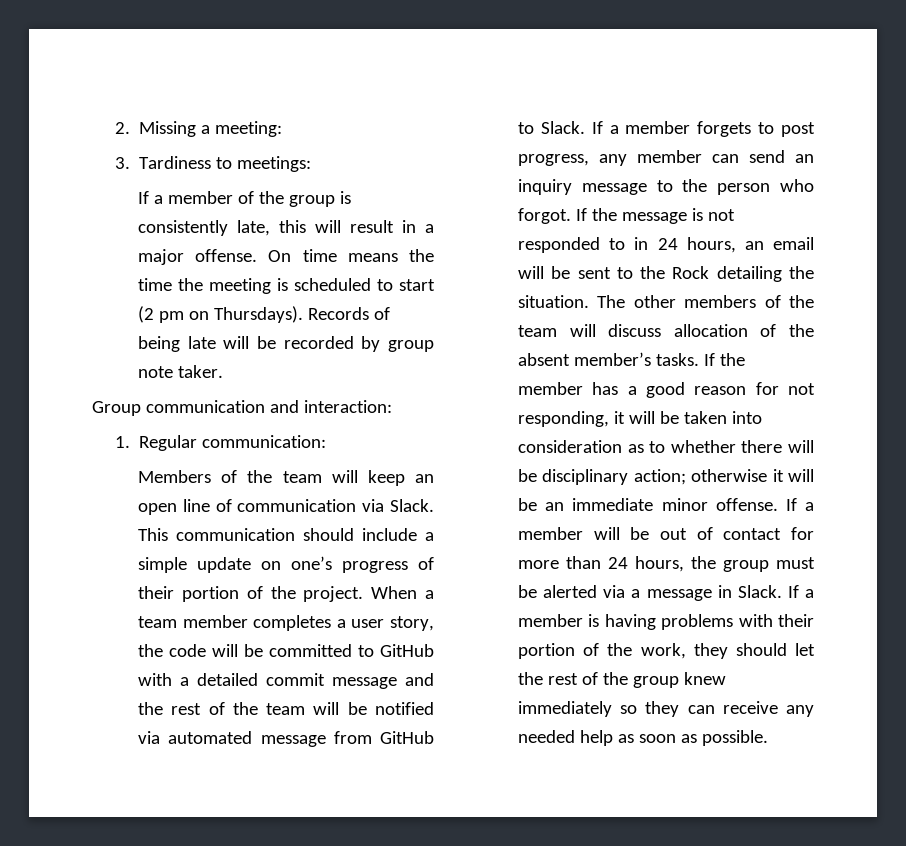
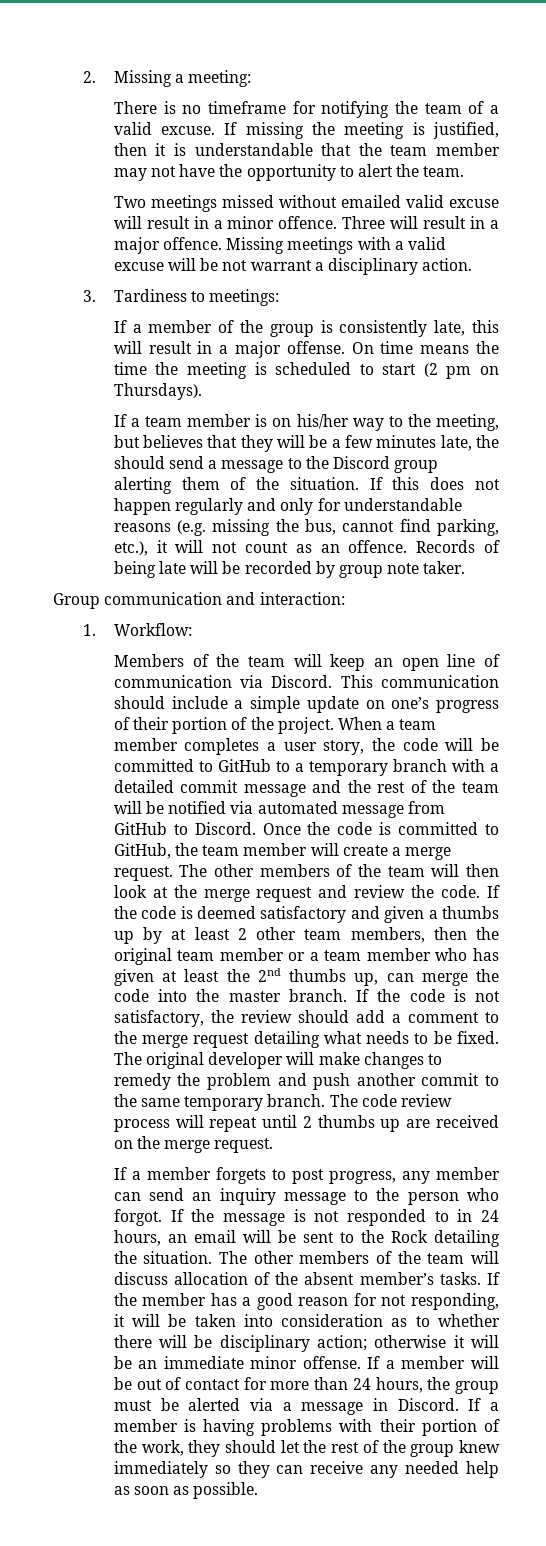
+ There is no timeframe for notifying the team of a valid excuse. If missing the meeting is justified, then it is understandable that the team member may not have the opportunity to alert the team.
+ Two meetings missed without emailed valid excuse will result in a minor offence. Three will result in a major offence. Missing meetings with a valid excuse will be not warrant a disciplinary action.
- On time means the time the meeting is scheduled to start (2 pm on Thursdays). Records of being late will be recorded by group note taker.
+ On time means the time the meeting is scheduled to start (2 pm on Thursdays).
+ If a team member is on his/her way to the meeting, but believes that they will be a few minutes late, the should send a message to the Discord group alerting them of the situation. If this does not happen regularly and only for understandable reasons (e.g. missing the bus, cannot find parking, etc.), it will not count as an offence. Records of being late will be recorded by group note taker.
- 1. Regular communication:
+ 1. Workflow:
- Members of the team will keep an open line of communication via Slack.
+ Members of the team will keep an open line of communication via Discord.
- When a team member completes a user story, the code will be committed to GitHub with a detailed commit message and the rest of the team will be notified via automated message from GitHub to Slack. If a member forgets to post progress, any member can send an inquiry message to the person who forgot.
+ When a team member completes a user story, the code will be committed to GitHub to a temporary branch with a detailed commit message and the rest of the team will be notified via automated message from GitHub to Discord. Once the code is committed to GitHub, the team member will create a merge request. The other members of the team will then look at the merge request and review the code. If the code is deemed satisfactory and given a thumbs up by at least 2 other team members, then the original team member or a team member who has given at least the 2nd thumbs up, can merge the code into the master branch. If the code is not satisfactory, the review should add a comment to the merge request detailing what needs to be fixed. The original developer will make changes to remedy the problem and push another commit to the same temporary branch. The code review process will repeat until 2 thumbs up are received on the merge request.
+ If a member forgets to post progress, any member can send an inquiry message to the person who forgot.
- If a member will be out of contact for more than 24 hours, the group must be alerted via a message in Slack.
+ If a member will be out of contact for more than 24 hours, the group must be alerted via a message in Discord.

